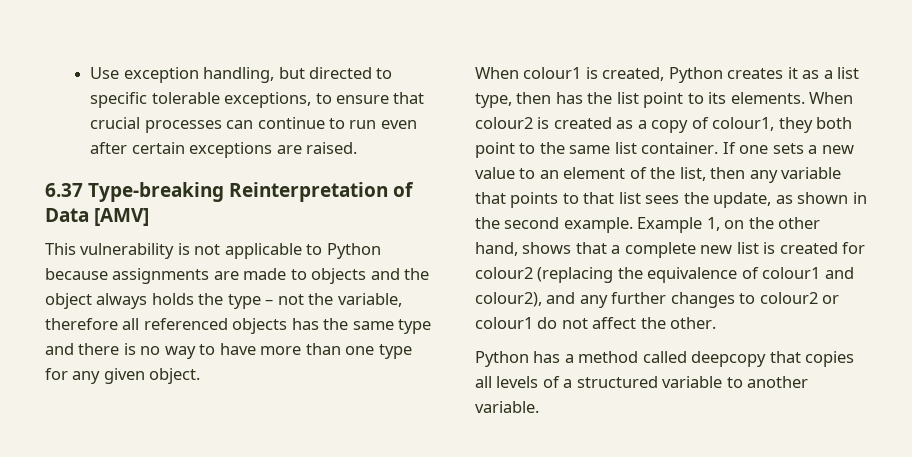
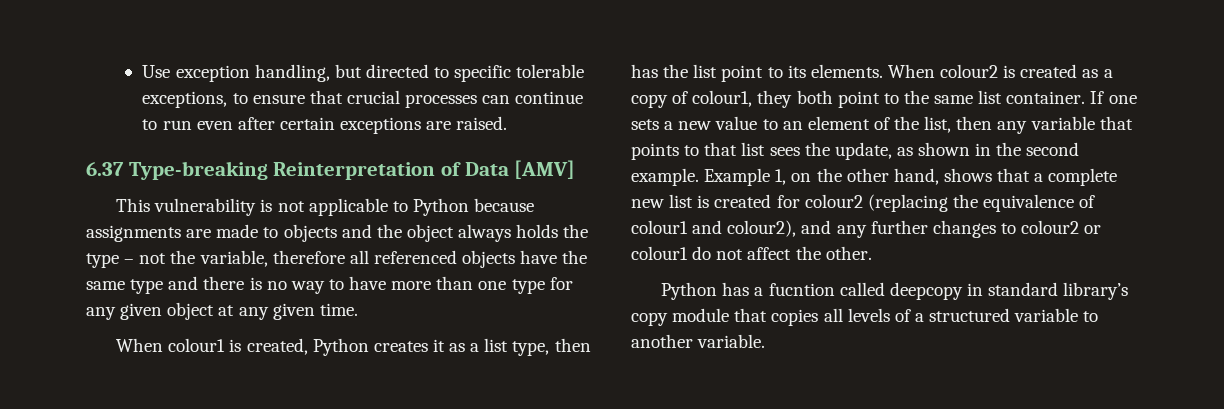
- This vulnerability is not applicable to Python because assignments are made to objects and the object always holds the type – not the variable, therefore all referenced objects has the same type and there is no way to have more than one type for any given object.
+ This vulnerability is not applicable to Python because assignments are made to objects and the object always holds the type – not the variable, therefore all referenced objects have the same type and there is no way to have more than one type for any given object at any given time.
- Python has a method called deepcopy that copies all levels of a structured variable to another variable.
+ Python has a fucntion called deepcopy in standard library’s copy module that copies all levels of a structured variable to another variable.

